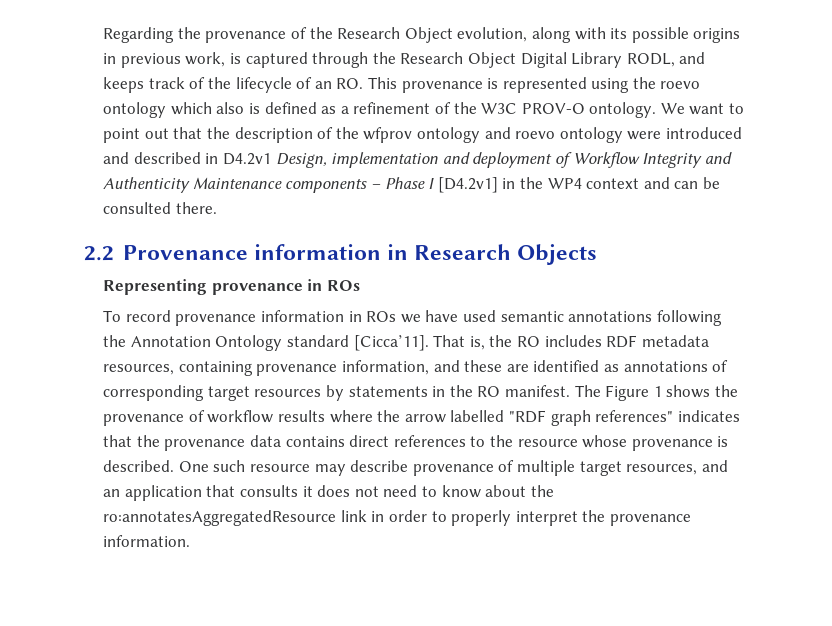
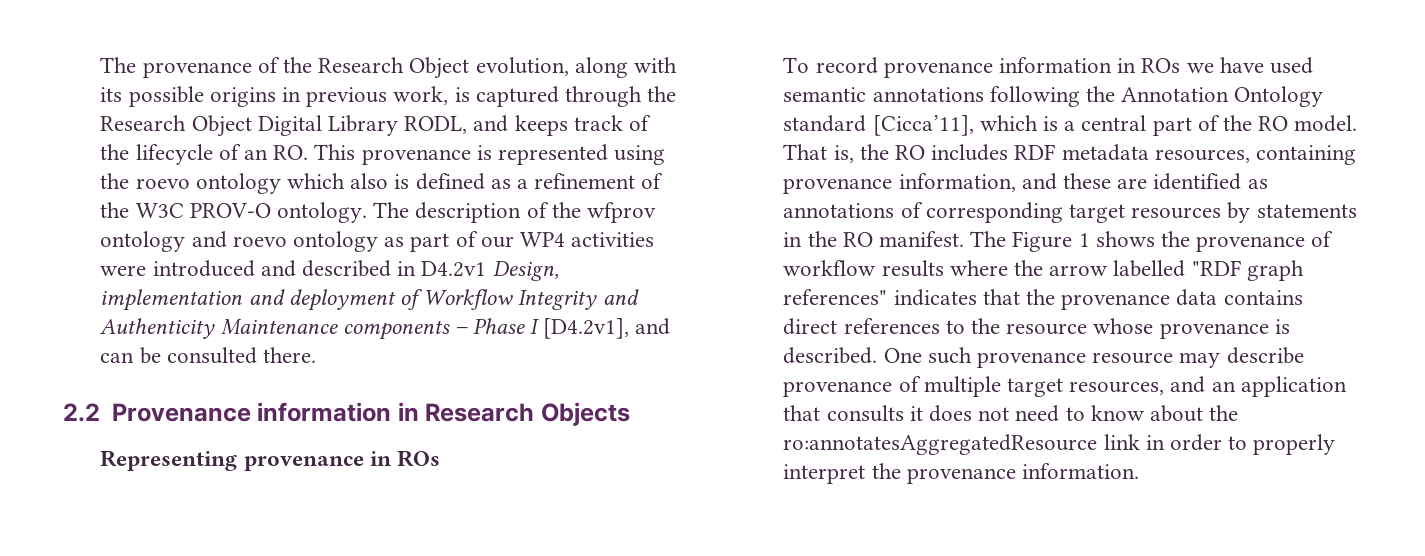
- Regarding the provenance of the Research Object evolution, along with its possible origins in previous work, is captured through the Research Object Digital Library RODL, and keeps track of the lifecycle of an RO. This provenance is represented using the roevo ontology which also is defined as a refinement of the W3C PROV-O ontology.
+ The provenance of the Research Object evolution, along with its possible origins in previous work, is captured through the Research Object Digital Library RODL, and keeps track of the lifecycle of an RO. This provenance is represented using the roevo ontology which also is defined as a refinement of the W3C PROV-O ontology.
- We want to point out that the description of the wfprov ontology and roevo ontology were introduced and described in D4.2v1 Design, implementation and deployment of Workflow Integrity and Authenticity Maintenance components – Phase I [D4.2v1] in the WP4 context and can be consulted there.
+ The description of the wfprov ontology and roevo ontology as part of our WP4 activities were introduced and described in D4.2v1 Design, implementation and deployment of Workflow Integrity and Authenticity Maintenance components – Phase I [D4.2v1], and can be consulted there.
- To record provenance information in ROs we have used semantic annotations following the Annotation Ontology standard [Cicca’11].
+ To record provenance information in ROs we have used semantic annotations following the Annotation Ontology standard [Cicca’11], which is a central part of the RO model.
- One such resource may describe provenance of multiple target resources, and an application that consults it does not need to know about the ro:annotatesAggregatedResource link in order to properly interpret the provenance information.
+ One such provenance resource may describe provenance of multiple target resources, and an application that consults it does not need to know about the ro:annotatesAggregatedResource link in order to properly interpret the provenance information.

